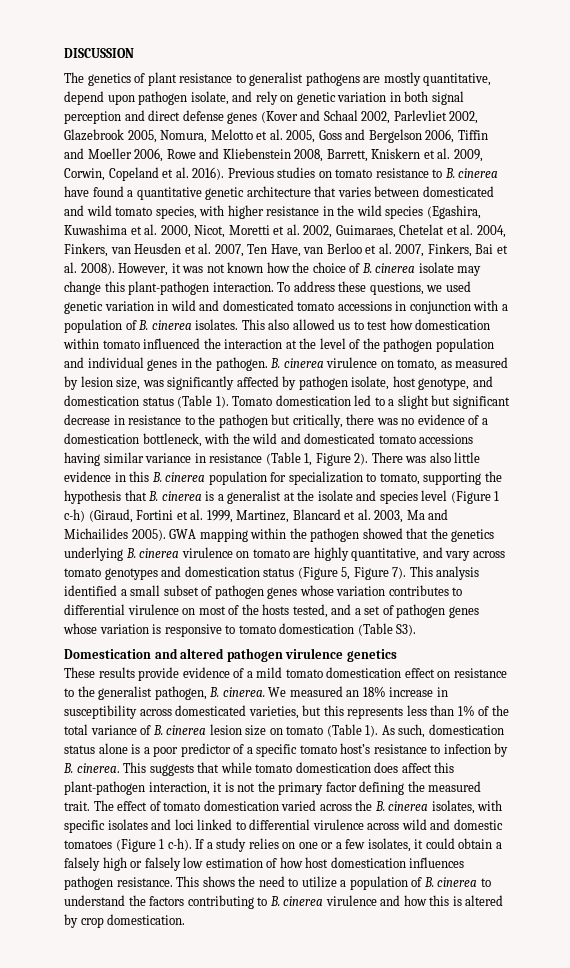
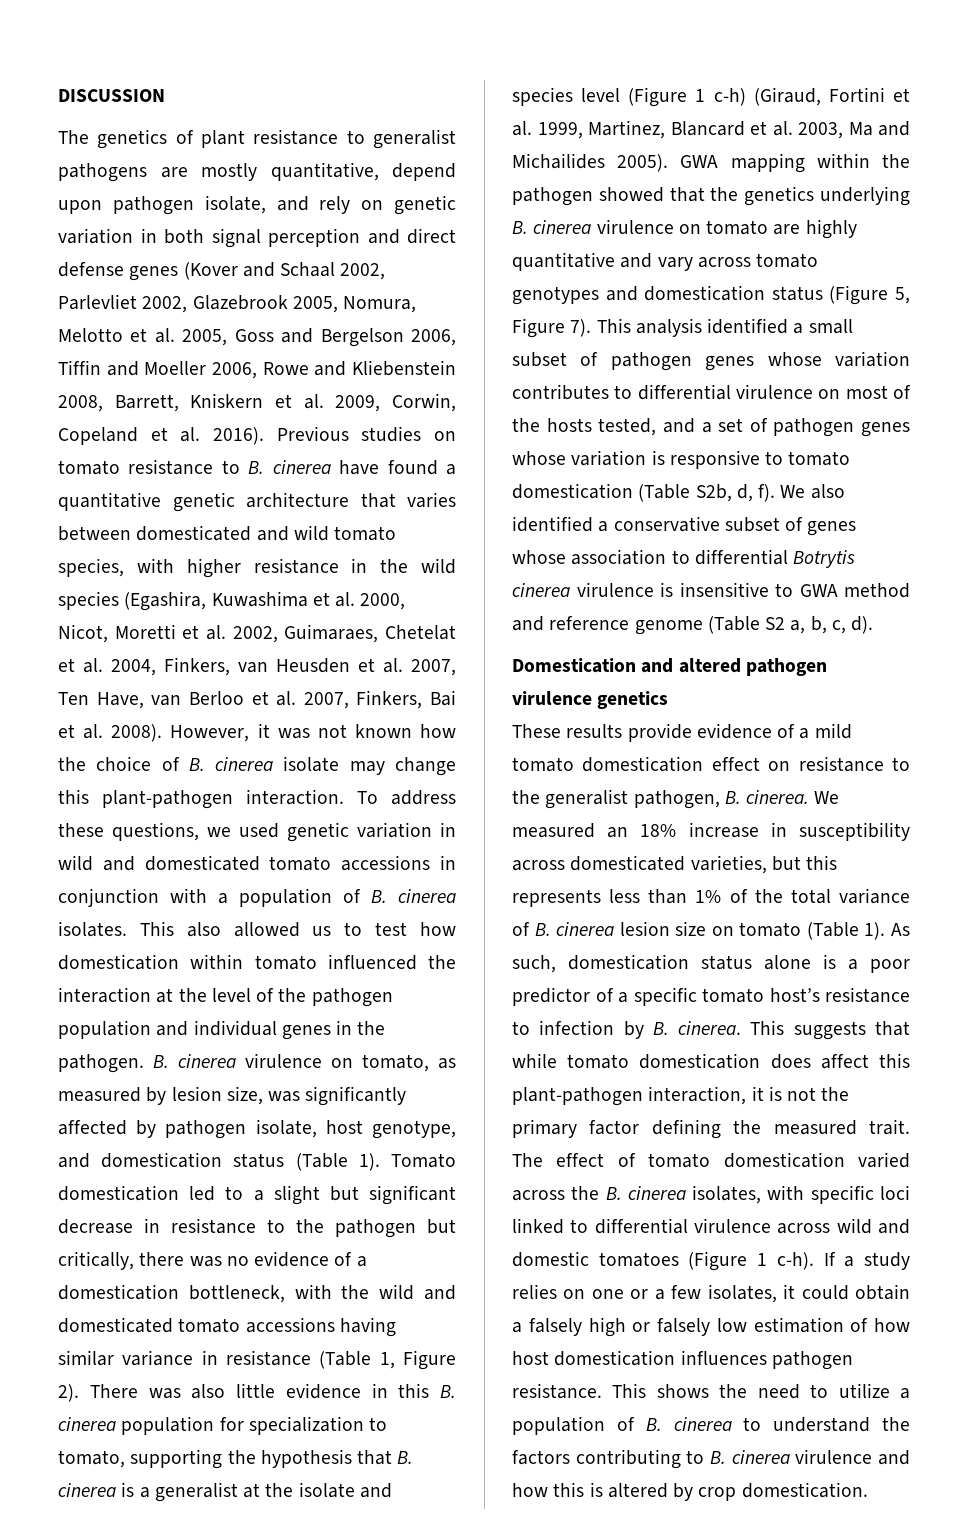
- GWA mapping within the pathogen showed that the genetics underlying B. cinerea virulence on tomato are highly quantitative, and vary across tomato genotypes and domestication status (Figure 5, Figure 7).
+ GWA mapping within the pathogen showed that the genetics underlying B. cinerea virulence on tomato are highly quantitative and vary across tomato genotypes and domestication status (Figure 5, Figure 7).
- This analysis identified a small subset of pathogen genes whose variation contributes to differential virulence on most of the hosts tested, and a set of pathogen genes whose variation is responsive to tomato domestication (Table S3).
+ This analysis identified a small subset of pathogen genes whose variation contributes to differential virulence on most of the hosts tested, and a set of pathogen genes whose variation is responsive to tomato domestication (Table S2b, d, f). We also identified a conservative subset of genes whose association to differential Botrytis cinerea virulence is insensitive to GWA method and reference genome (Table S2 a, b, c, d).
- The effect of tomato domestication varied across the B. cinerea isolates, with specific isolates and loci linked to differential virulence across wild and domestic tomatoes (Figure 1 c-h).
+ The effect of tomato domestication varied across the B. cinerea isolates, with specific loci linked to differential virulence across wild and domestic tomatoes (Figure 1 c-h).

